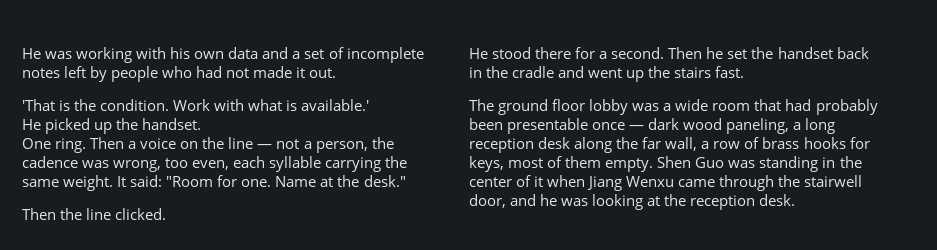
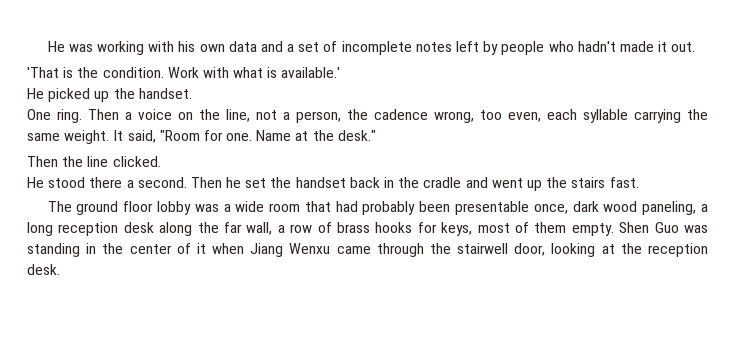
- He was working with his own data and a set of incomplete notes left by people who had not made it out.
+ He was working with his own data and a set of incomplete notes left by people who hadn't made it out.
- Then a voice on the line — not a person, the cadence was wrong, too even, each syllable carrying the same weight.
+ Then a voice on the line, not a person, the cadence wrong, too even, each syllable carrying the same weight.
- It said: "Room for one.
+ It said, "Room for one.
- He stood there for a second.
+ He stood there a second.
- The ground floor lobby was a wide room that had probably been presentable once — dark wood paneling, a long reception desk along the far wall, a row of brass hooks for keys, most of them empty.
+ The ground floor lobby was a wide room that had probably been presentable once, dark wood paneling, a long reception desk along the far wall, a row of brass hooks for keys, most of them empty.
- Shen Guo was standing in the center of it when Jiang Wenxu came through the stairwell door, and he was looking at the reception desk.
+ Shen Guo was standing in the center of it when Jiang Wenxu came through the stairwell door, looking at the reception desk.

